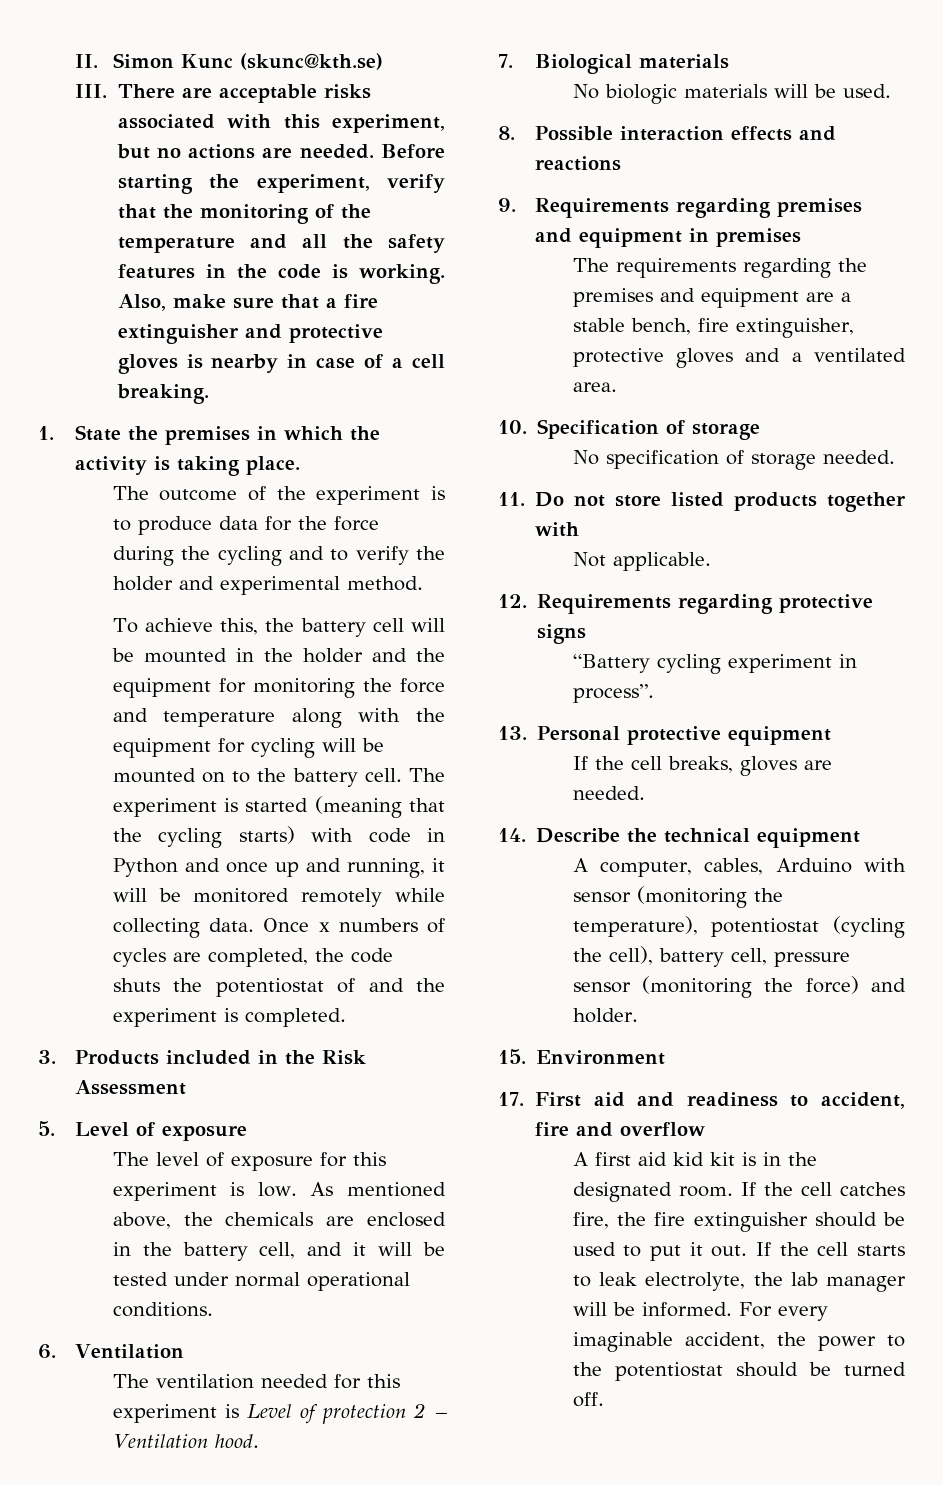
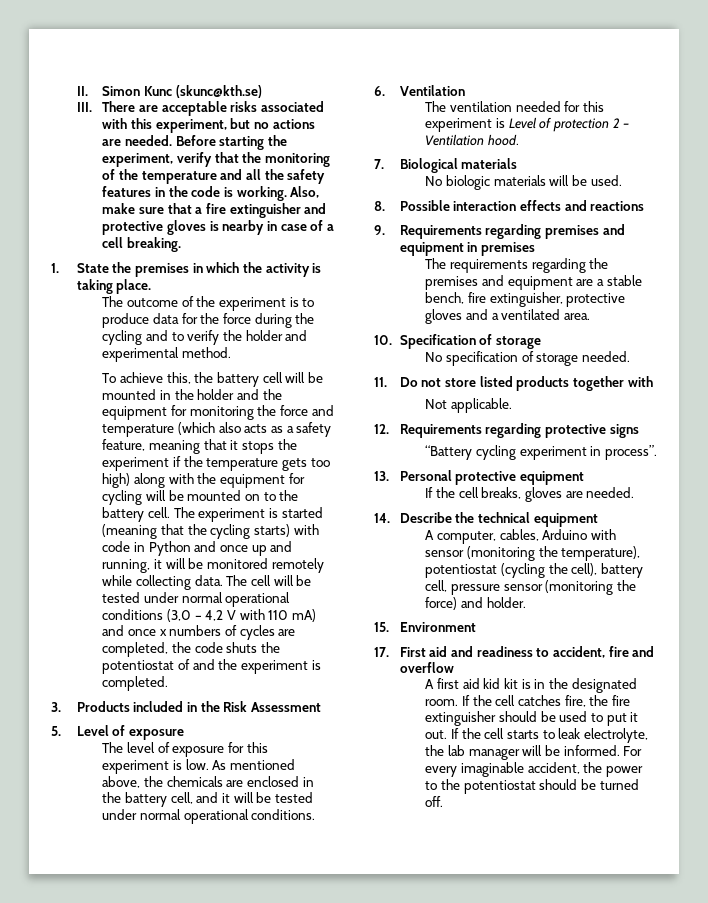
- To achieve this, the battery cell will be mounted in the holder and the equipment for monitoring the force and temperature along with the equipment for cycling will be mounted on to the battery cell.
+ To achieve this, the battery cell will be mounted in the holder and the equipment for monitoring the force and temperature (which also acts as a safety feature, meaning that it stops the experiment if the temperature gets too high) along with the equipment for cycling will be mounted on to the battery cell.
- Once x numbers of cycles are completed, the code shuts the potentiostat of and the experiment is completed.
+ The cell will be tested under normal operational conditions (3,0 – 4,2 V with 110 mA) and once x numbers of cycles are completed, the code shuts the potentiostat of and the experiment is completed.

